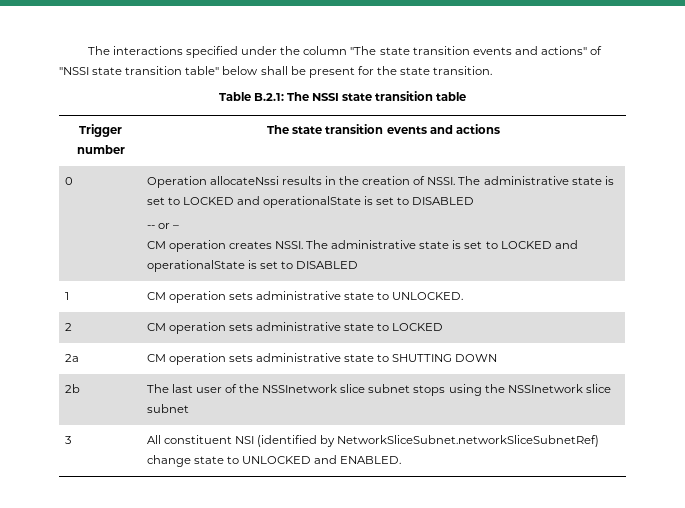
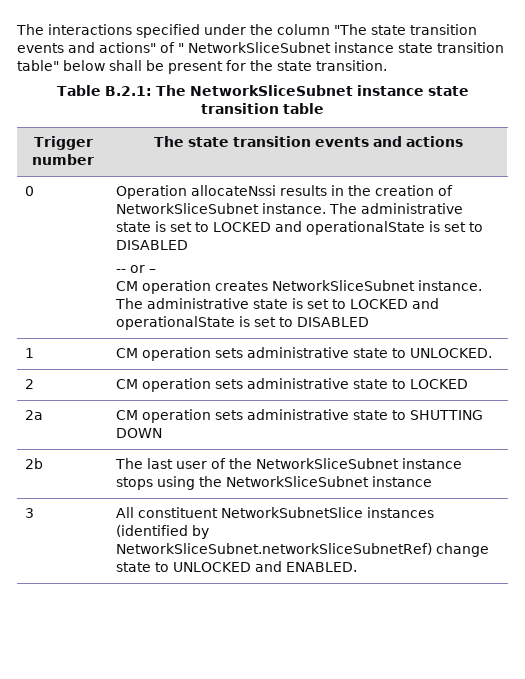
- The interactions specified under the column "The state transition events and actions" of "NSSI state transition table" below shall be present for the state transition.
+ The interactions specified under the column "The state transition events and actions" of " NetworkSliceSubnet instance state transition table" below shall be present for the state transition.
- Table B.2.1: The NSSI state transition table
+ Table B.2.1: The NetworkSliceSubnet instance state transition table
- Operation allocateNssi results in the creation of NSSI.
+ Operation allocateNssi results in the creation of NetworkSliceSubnet instance.
- CM operation creates NSSI.
+ CM operation creates NetworkSliceSubnet instance.
- 2b | The last user of the NSSInetwork slice subnet stops using the NSSInetwork slice subnet
+ 2b | The last user of the NetworkSliceSubnet instance stops using the NetworkSliceSubnet instance
- 3 | All constituent NSI (identified by NetworkSliceSubnet.networkSliceSubnetRef) change state to UNLOCKED and ENABLED.
+ 3 | All constituent NetworkSubnetSlice instances (identified by NetworkSliceSubnet.networkSliceSubnetRef) change state to UNLOCKED and ENABLED.

